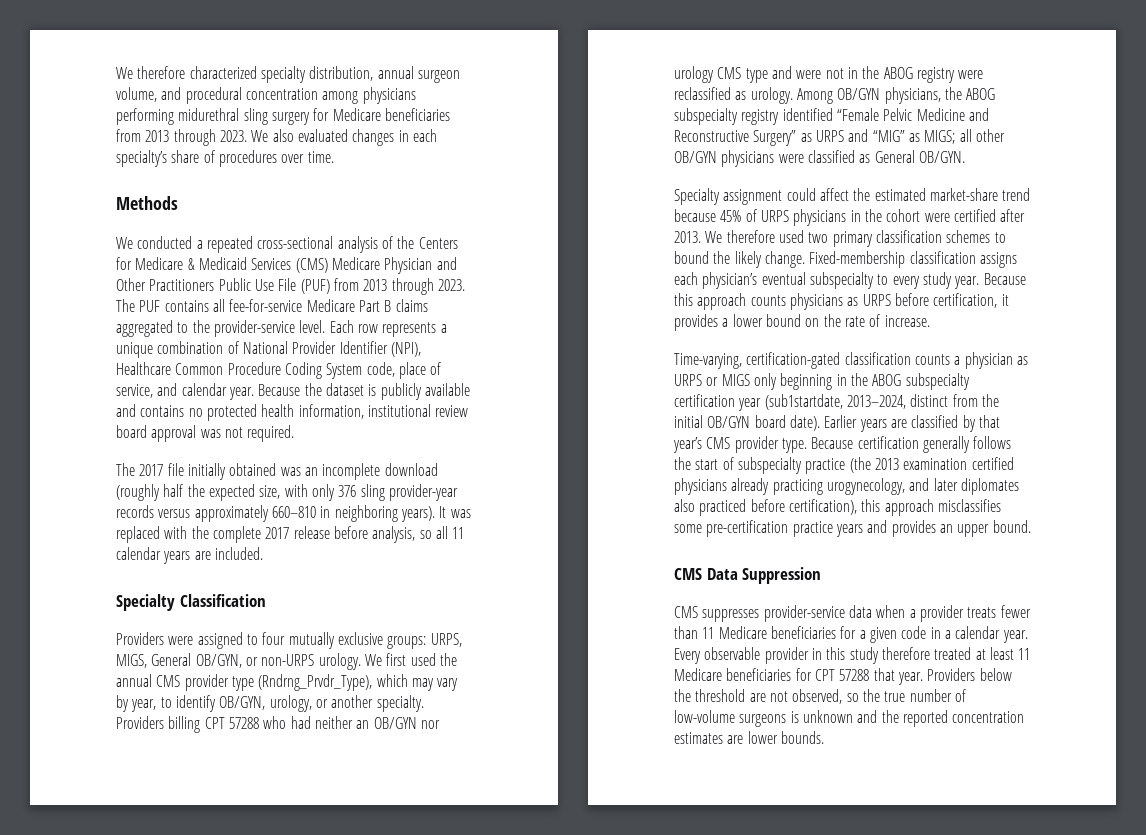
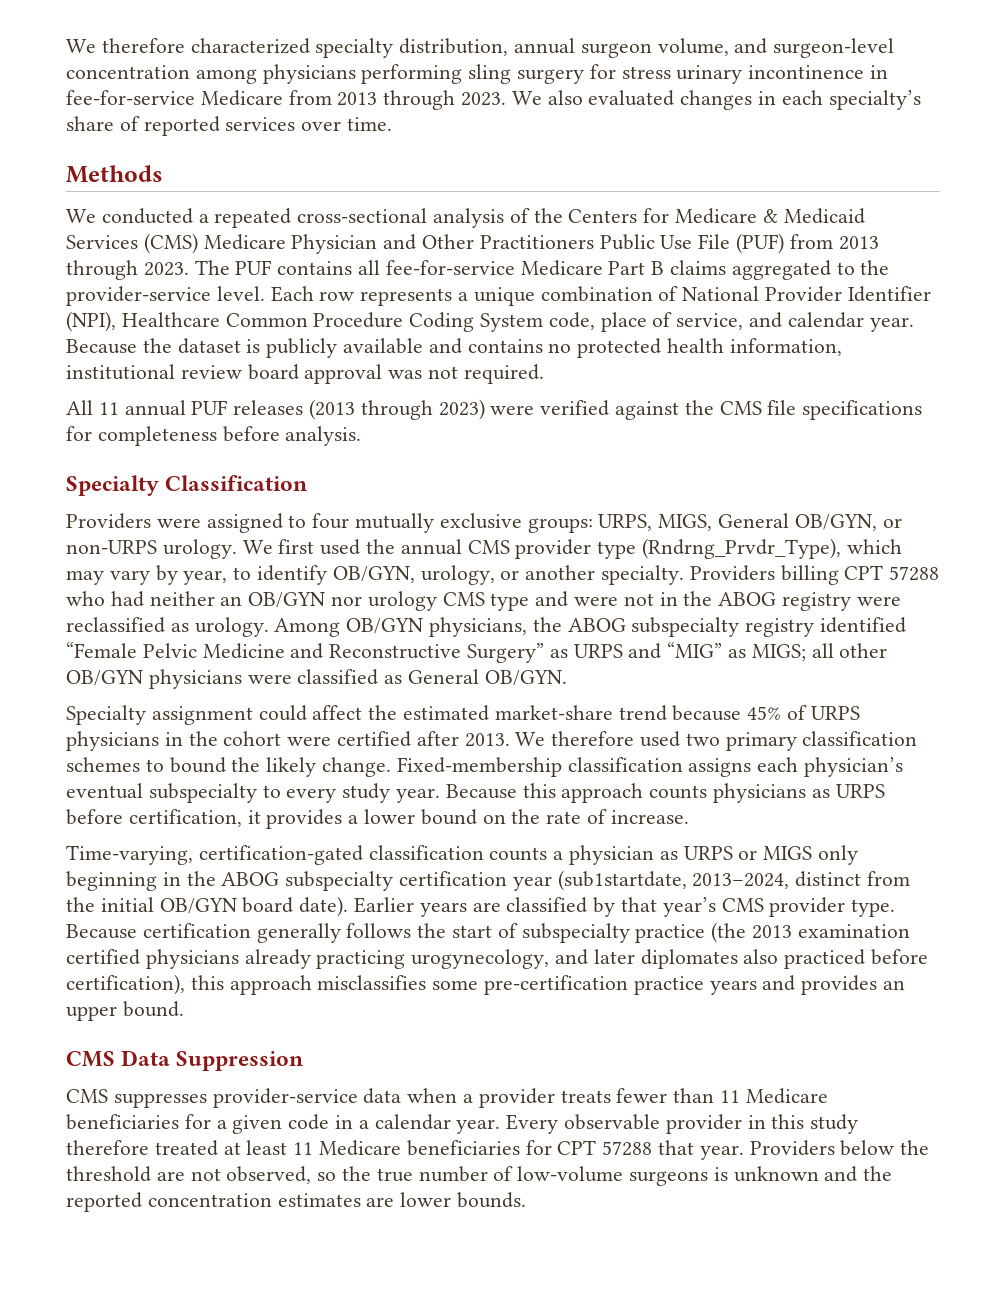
- We therefore characterized specialty distribution, annual surgeon volume, and procedural concentration among physicians performing midurethral sling surgery for Medicare beneficiaries from 2013 through 2023.
+ We therefore characterized specialty distribution, annual surgeon volume, and surgeon-level concentration among physicians performing sling surgery for stress urinary incontinence in fee-for-service Medicare from 2013 through 2023.
- We also evaluated changes in each specialty’s share of procedures over time.
+ We also evaluated changes in each specialty’s share of reported services over time.
- The 2017 file initially obtained was an incomplete download (roughly half the expected size, with only 376 sling provider-year records versus approximately 660–810 in neighboring years). It was replaced with the complete 2017 release before analysis, so all 11 calendar years are included.
+ All 11 annual PUF releases (2013 through 2023) were verified against the CMS file specifications for completeness before analysis.

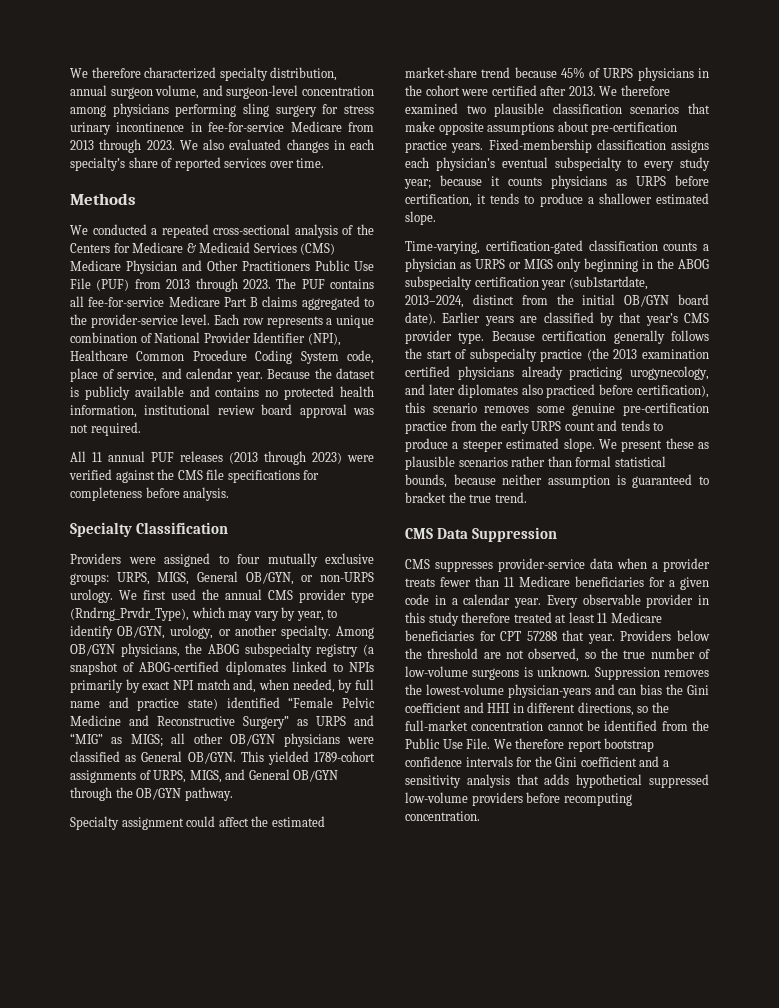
- Providers billing CPT 57288 who had neither an OB/GYN nor urology CMS type and were not in the ABOG registry were reclassified as urology.
- Among OB/GYN physicians, the ABOG subspecialty registry identified “Female Pelvic Medicine and Reconstructive Surgery” as URPS and “MIG” as MIGS; all other OB/GYN physicians were classified as General OB/GYN.
+ Among OB/GYN physicians, the ABOG subspecialty registry (a snapshot of ABOG-certified diplomates linked to NPIs primarily by exact NPI match and, when needed, by full name and practice state) identified “Female Pelvic Medicine and Reconstructive Surgery” as URPS and “MIG” as MIGS; all other OB/GYN physicians were classified as General OB/GYN. This yielded 1789-cohort assignments of URPS, MIGS, and General OB/GYN through the OB/GYN pathway.
- We therefore used two primary classification schemes to bound the likely change.
+ We therefore examined two plausible classification scenarios that make opposite assumptions about pre-certification practice years.
- Fixed-membership classification assigns each physician’s eventual subspecialty to every study year. Because this approach counts physicians as URPS before certification, it provides a lower bound on the rate of increase.
+ Fixed-membership classification assigns each physician’s eventual subspecialty to every study year; because it counts physicians as URPS before certification, it tends to produce a shallower estimated slope.
- Because certification generally follows the start of subspecialty practice (the 2013 examination certified physicians already practicing urogynecology, and later diplomates also practiced before certification), this approach misclassifies some pre-certification practice years and provides an upper bound.
+ Because certification generally follows the start of subspecialty practice (the 2013 examination certified physicians already practicing urogynecology, and later diplomates also practiced before certification), this scenario removes some genuine pre-certification practice from the early URPS count and tends to produce a steeper estimated slope. We present these as plausible scenarios rather than formal statistical bounds, because neither assumption is guaranteed to bracket the true trend.
- Providers below the threshold are not observed, so the true number of low-volume surgeons is unknown and the reported concentration estimates are lower bounds.
+ Providers below the threshold are not observed, so the true number of low-volume surgeons is unknown. Suppression removes the lowest-volume physician-years and can bias the Gini coefficient and HHI in different directions, so the full-market concentration cannot be identified from the Public Use File. We therefore report bootstrap confidence intervals for the Gini coefficient and a sensitivity analysis that adds hypothetical suppressed low-volume providers before recomputing concentration.

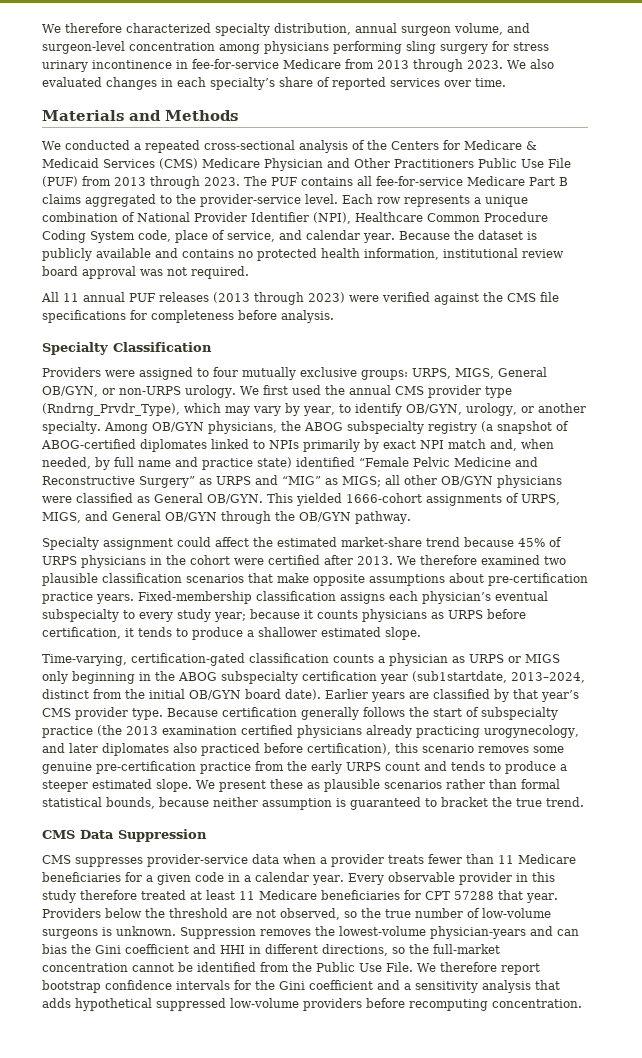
- Methods
+ Materials and Methods
- This yielded 1789-cohort assignments of URPS, MIGS, and General OB/GYN through the OB/GYN pathway.
+ This yielded 1666-cohort assignments of URPS, MIGS, and General OB/GYN through the OB/GYN pathway.

